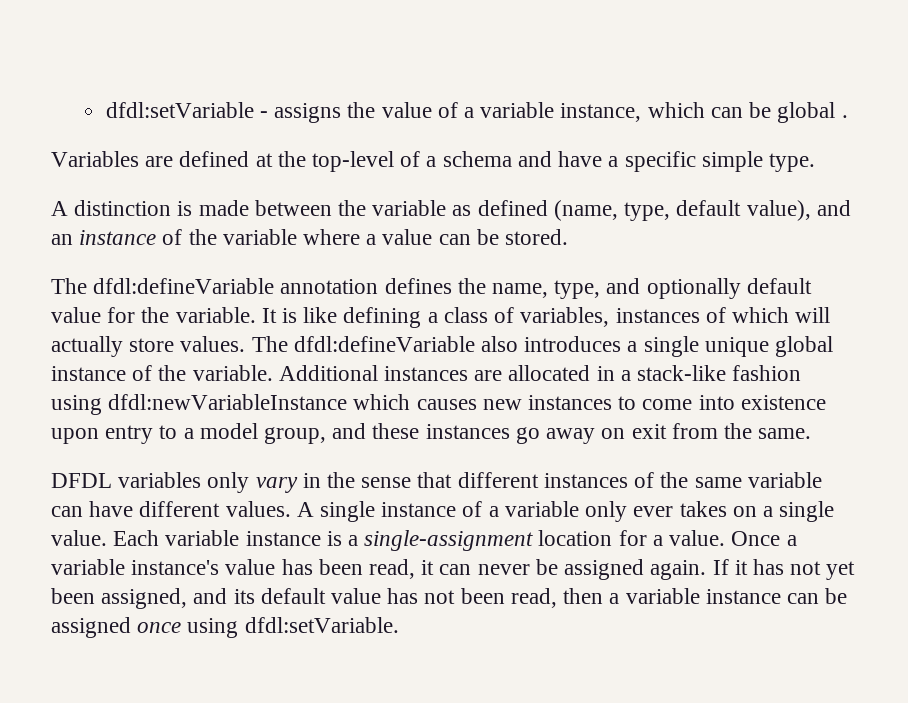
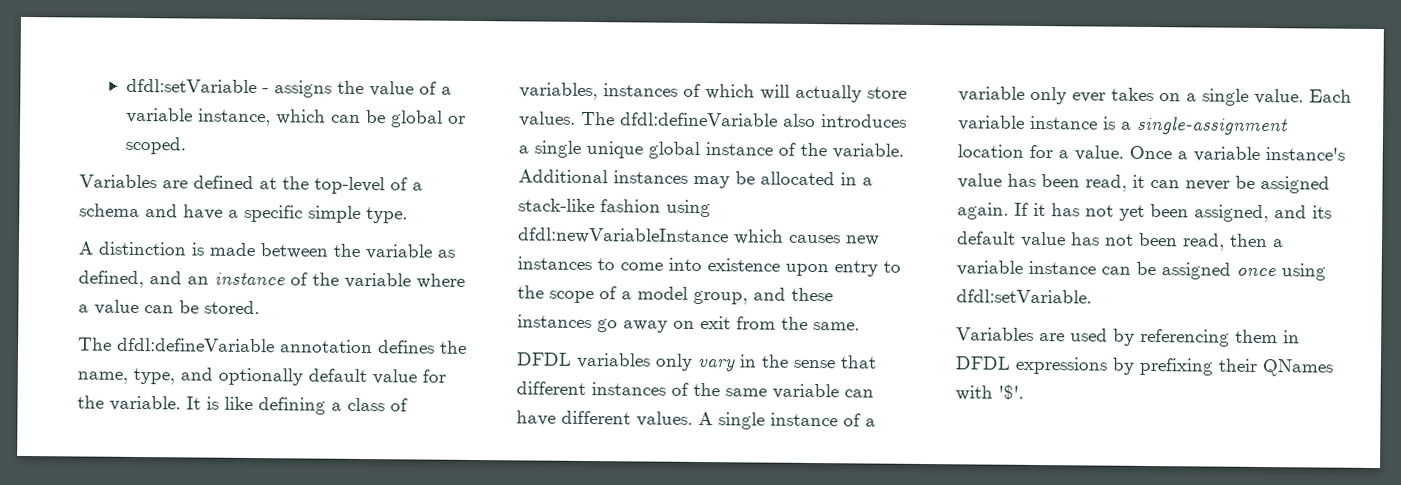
- dfdl:setVariable - assigns the value of a variable instance, which can be global .
+ dfdl:setVariable - assigns the value of a variable instance, which can be global or scoped.
- A distinction is made between the variable as defined (name, type, default value), and an instance of the variable where a value can be stored.
+ A distinction is made between the variable as defined, and an instance of the variable where a value can be stored.
- Additional instances are allocated in a stack-like fashion using dfdl:newVariableInstance which causes new instances to come into existence upon entry to a model group, and these instances go away on exit from the same.
+ Additional instances may be allocated in a stack-like fashion using dfdl:newVariableInstance which causes new instances to come into existence upon entry to the scope of a model group, and these instances go away on exit from the same.
+ Variables are used by referencing them in DFDL expressions by prefixing their QNames with '$'.

